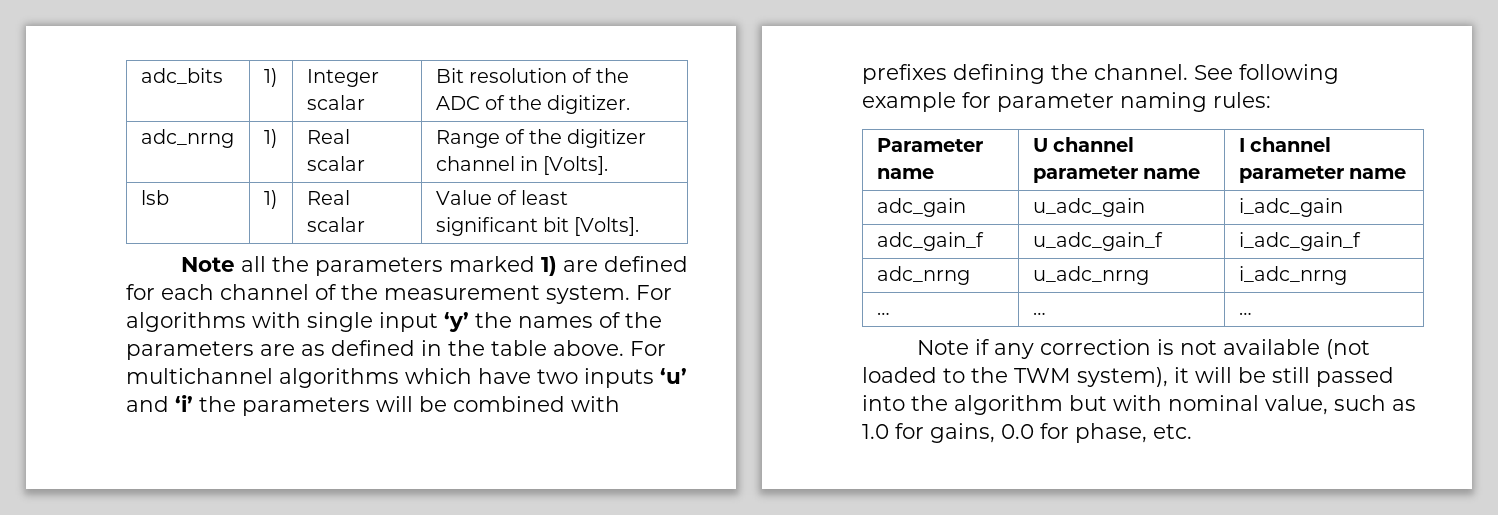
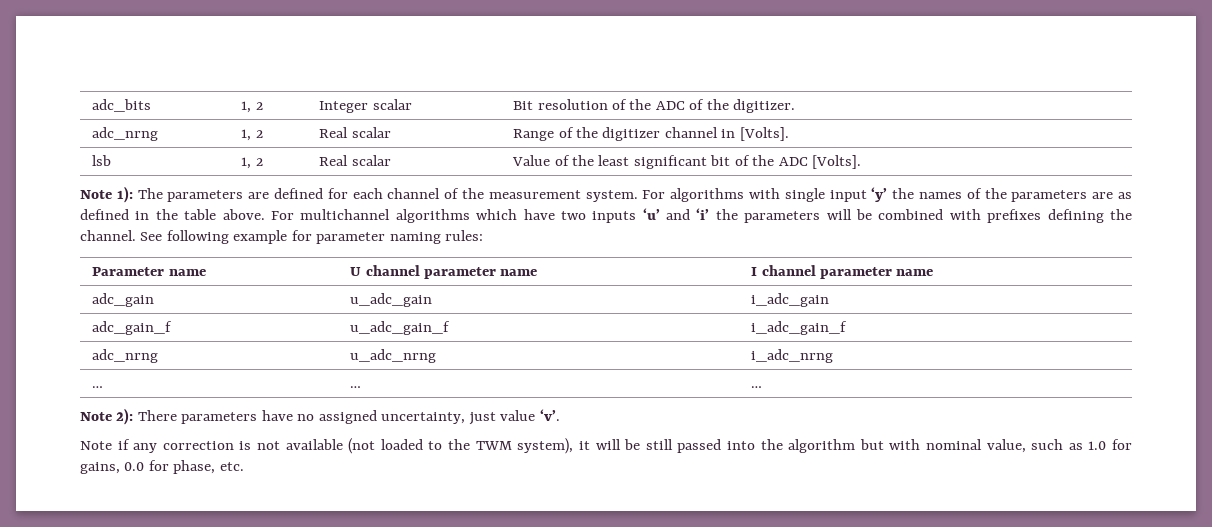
- adc_bits | 1) | Integer scalar | Bit resolution of the ADC of the digitizer.
+ adc_bits | 1, 2 | Integer scalar | Bit resolution of the ADC of the digitizer.
- adc_nrng | 1) | Real scalar | Range of the digitizer channel in [Volts].
+ adc_nrng | 1, 2 | Real scalar | Range of the digitizer channel in [Volts].
- lsb | 1) | Real scalar | Value of least significant bit [Volts].
+ lsb | 1, 2 | Real scalar | Value of the least significant bit of the ADC [Volts].
- Note all the parameters marked 1) are defined for each channel of the measurement system.
+ Note 1): The parameters are defined for each channel of the measurement system.
+ Note 2): There parameters have no assigned uncertainty, just value ‘v’.

